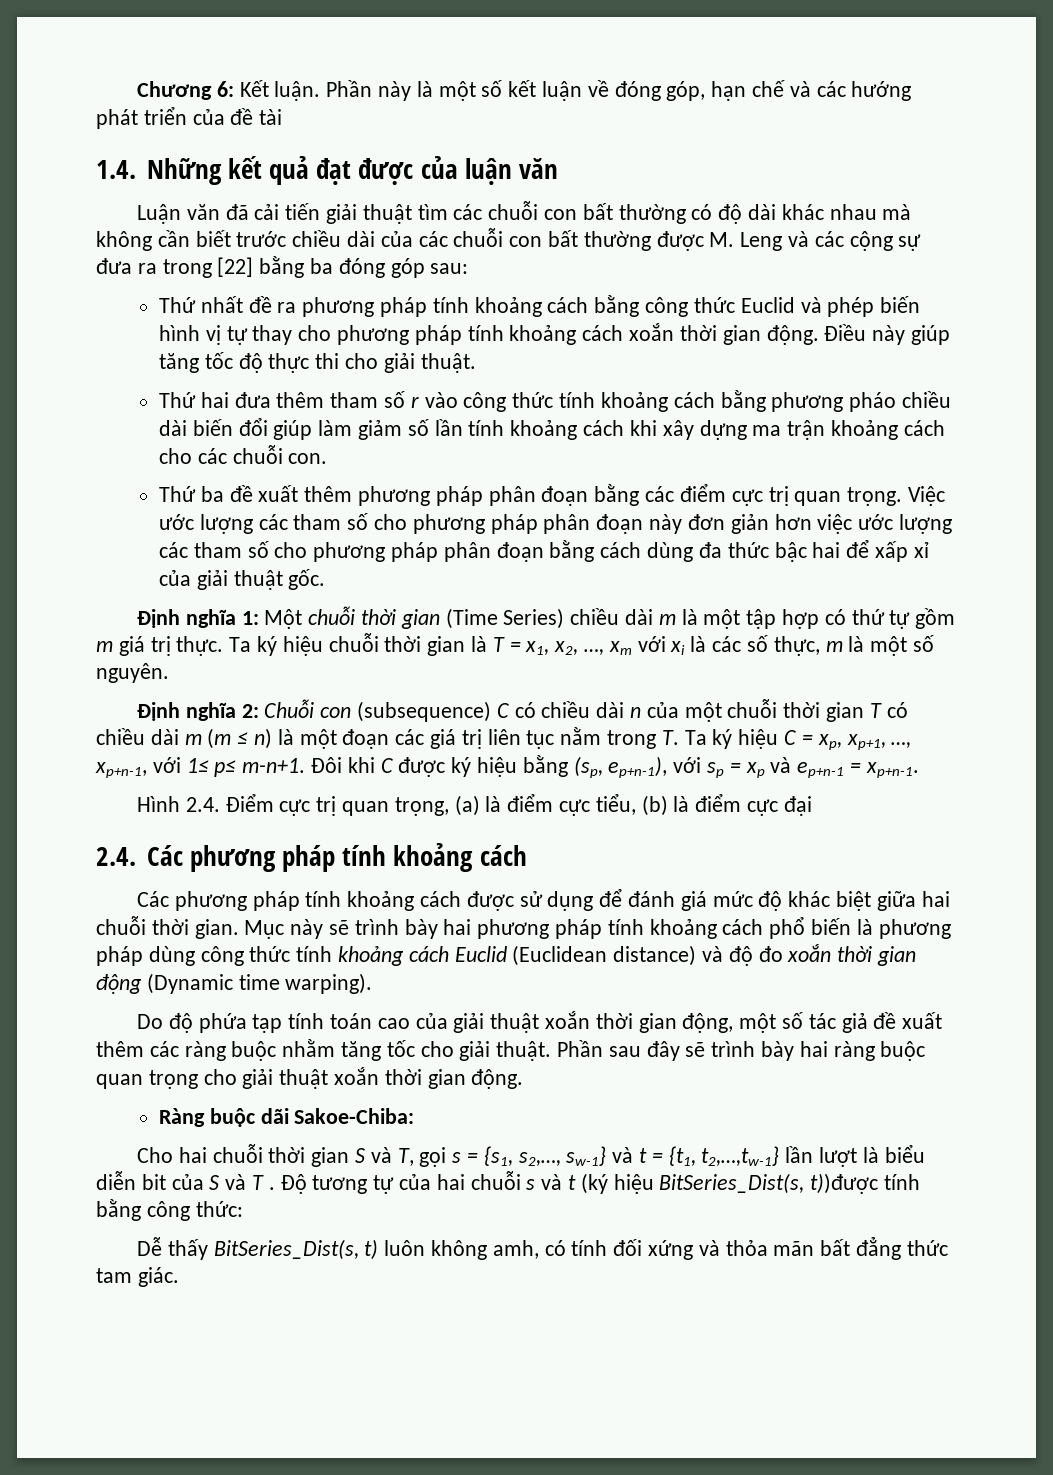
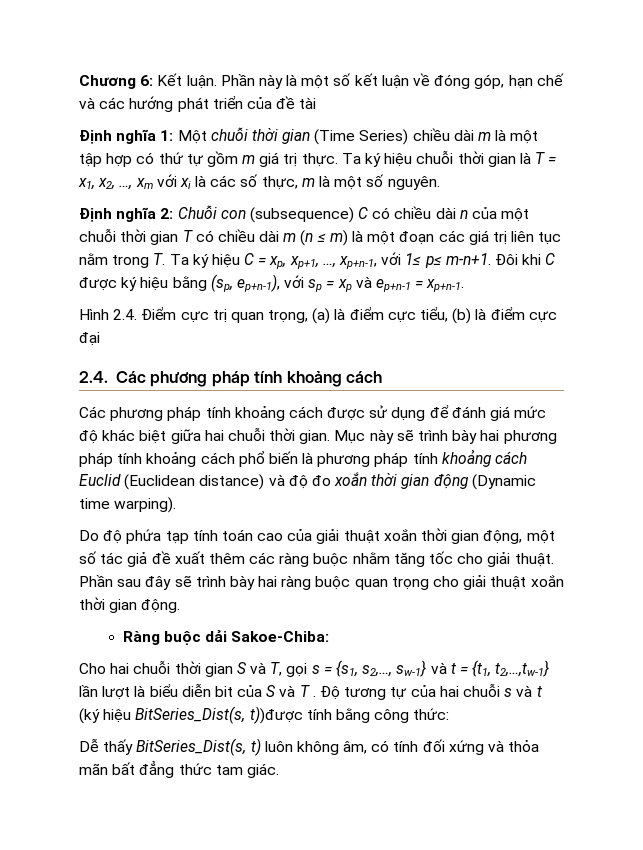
- 1.4. Những kết quả đạt được của luận văn
- Luận văn đã cải tiến giải thuật tìm các chuỗi con bất thường có độ dài khác nhau mà không cần biết trước chiều dài của các chuỗi con bất thường được M. Leng và các cộng sự đưa ra trong [22] bằng ba đóng góp sau:
- Thứ nhất đề ra phương pháp tính khoảng cách bằng công thức Euclid và phép biến hình vị tự thay cho phương pháp tính khoảng cách xoắn thời gian động. Điều này giúp tăng tốc độ thực thi cho giải thuật.
- Thứ hai đưa thêm tham số r vào công thức tính khoảng cách bằng phương pháo chiều dài biến đổi giúp làm giảm số lần tính khoảng cách khi xây dựng ma trận khoảng cách cho các chuỗi con.
- Thứ ba đề xuất thêm phương pháp phân đoạn bằng các điểm cực trị quan trọng. Việc ước lượng các tham số cho phương pháp phân đoạn này đơn giản hơn việc ước lượng các tham số cho phương pháp phân đoạn bằng cách dùng đa thức bậc hai để xấp xỉ của giải thuật gốc.
- Định nghĩa 2: Chuỗi con (subsequence) C có chiều dài n của một chuỗi thời gian T có chiều dài m (m ≤ n) là một đoạn các giá trị liên tục nằm trong T. Ta ký hiệu C = xp, xp+1, …, xp+n-1, với 1≤ p≤ m-n+1.
+ Định nghĩa 2: Chuỗi con (subsequence) C có chiều dài n của một chuỗi thời gian T có chiều dài m (n ≤ m) là một đoạn các giá trị liên tục nằm trong T. Ta ký hiệu C = xp, xp+1, …, xp+n-1, với 1≤ p≤ m-n+1.
- Mục này sẽ trình bày hai phương pháp tính khoảng cách phổ biến là phương pháp dùng công thức tính khoảng cách Euclid (Euclidean distance) và độ đo xoắn thời gian động (Dynamic time warping).
+ Mục này sẽ trình bày hai phương pháp tính khoảng cách phổ biến là phương pháp tính khoảng cách Euclid (Euclidean distance) và độ đo xoắn thời gian động (Dynamic time warping).
- Ràng buộc dãi Sakoe-Chiba:
+ Ràng buộc dải Sakoe-Chiba:
- Dễ thấy BitSeries_Dist(s, t) luôn không amh, có tính đối xứng và thỏa mãn bất đẳng thức tam giác.
+ Dễ thấy BitSeries_Dist(s, t) luôn không âm, có tính đối xứng và thỏa mãn bất đẳng thức tam giác.

